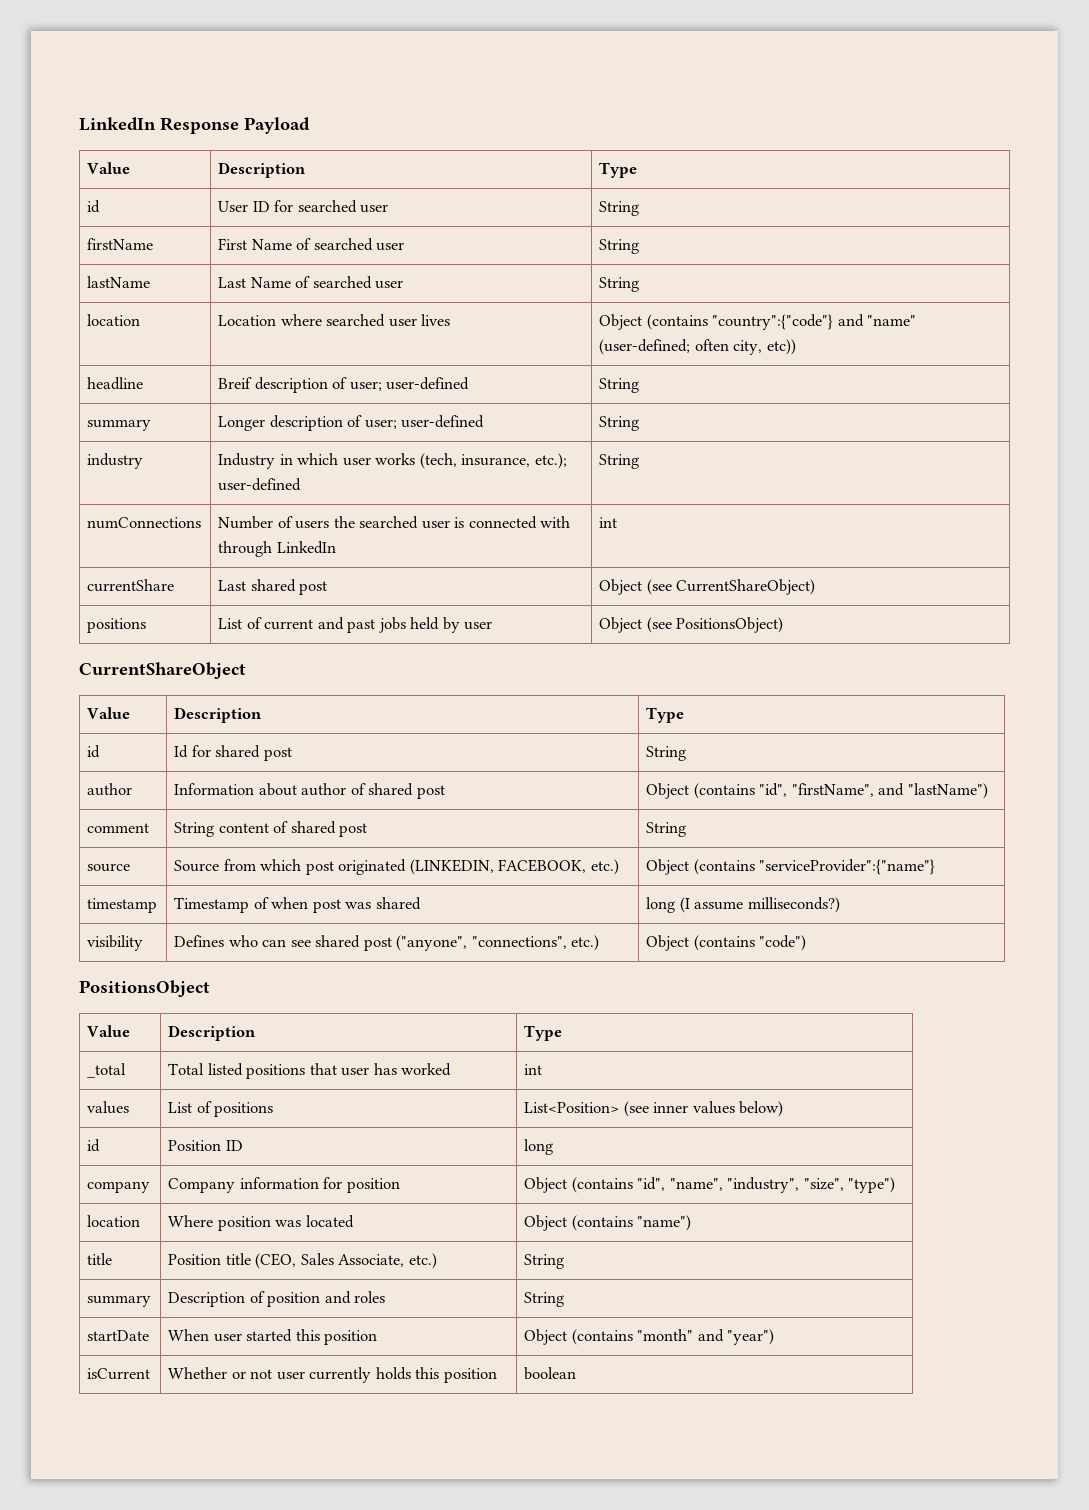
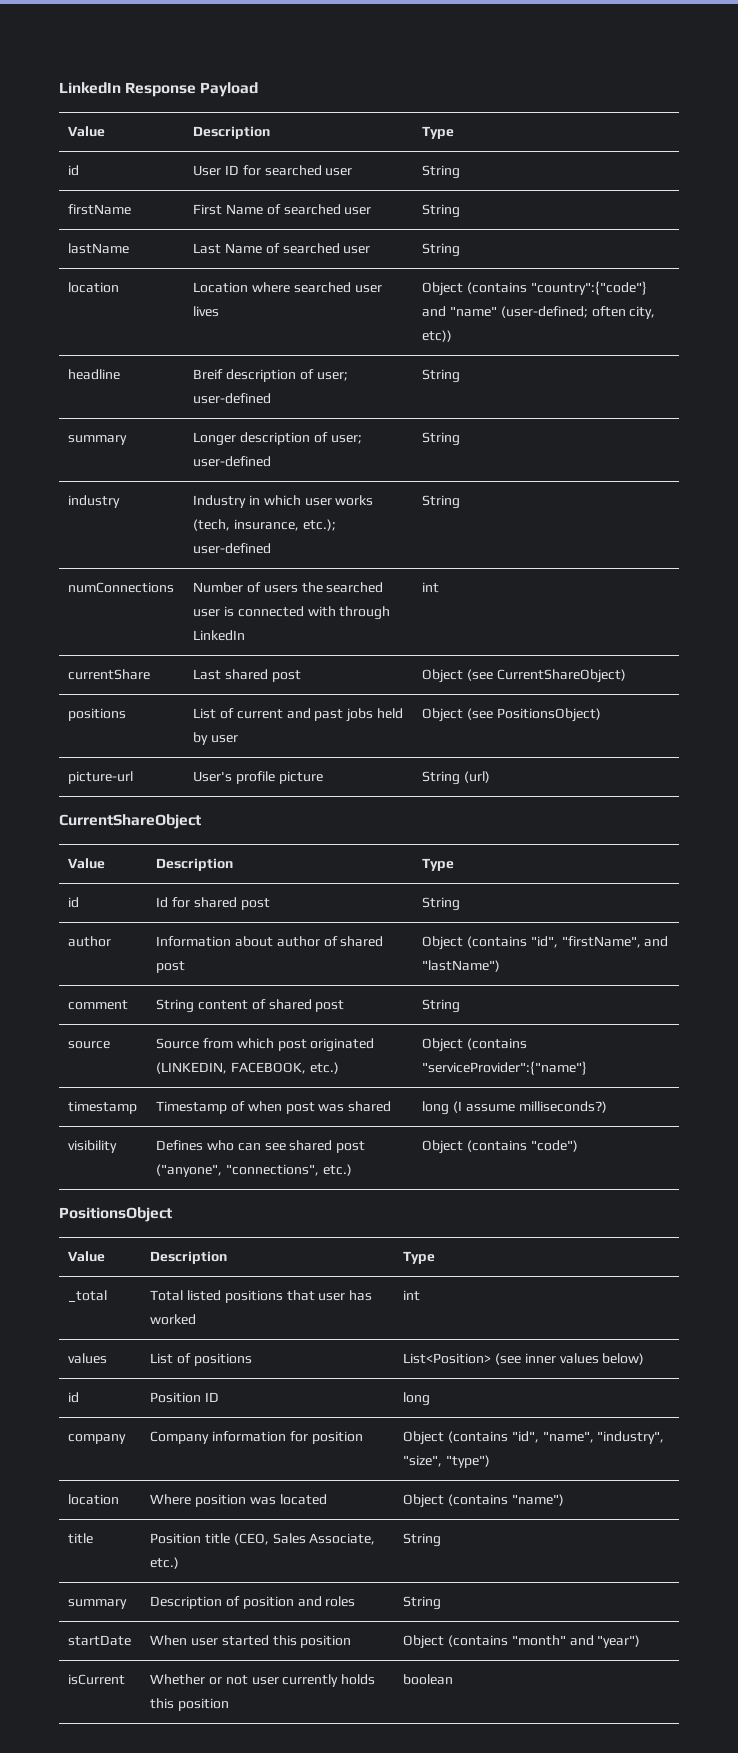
+ picture-url | User's profile picture | String (url)

